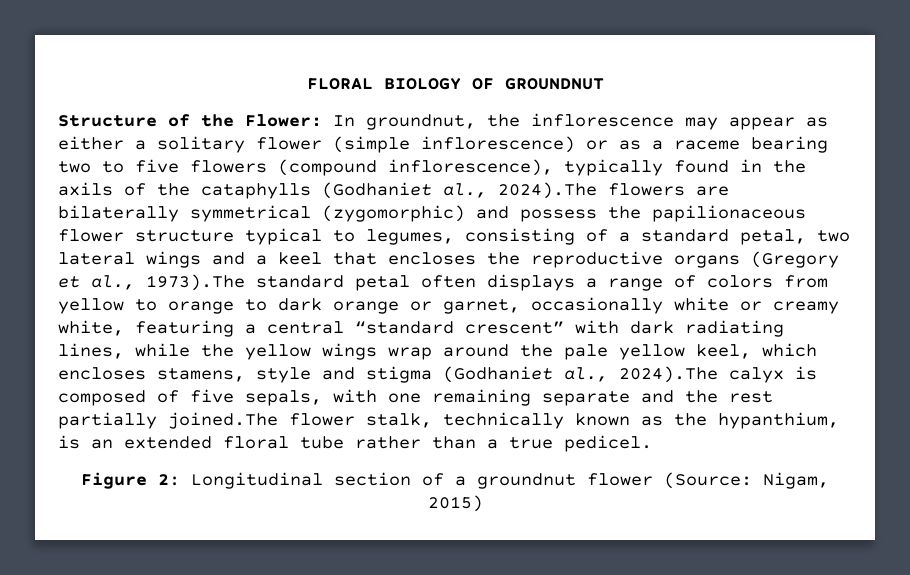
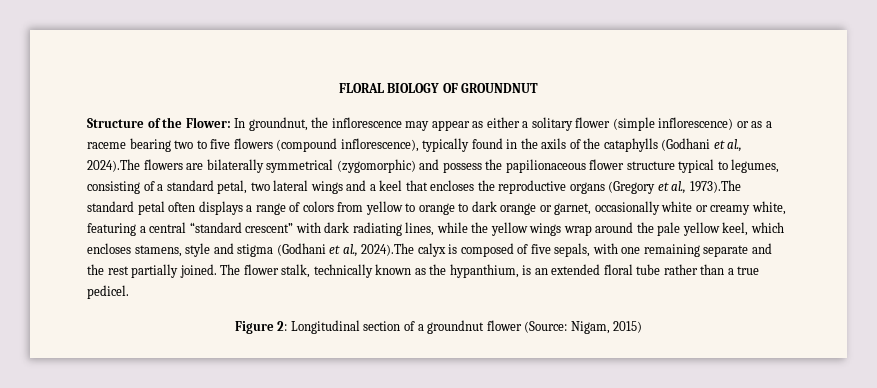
- In groundnut, the inflorescence may appear as either a solitary flower (simple inflorescence) or as a raceme bearing two to five flowers (compound inflorescence), typically found in the axils of the cataphylls (Godhaniet al., 2024).The flowers are bilaterally symmetrical (zygomorphic) and possess the papilionaceous flower structure typical to legumes, consisting of a standard petal, two lateral wings and a keel that encloses the reproductive organs (Gregory et al., 1973).The standard petal often displays a range of colors from yellow to orange to dark orange or garnet, occasionally white or creamy white, featuring a central “standard crescent” with dark radiating lines, while the yellow wings wrap around the pale yellow keel, which encloses stamens, style and stigma (Godhaniet al., 2024).The calyx is composed of five sepals, with one remaining separate and the rest partially joined.The flower stalk, technically known as the hypanthium, is an extended floral tube rather than a true pedicel.
+ In groundnut, the inflorescence may appear as either a solitary flower (simple inflorescence) or as a raceme bearing two to five flowers (compound inflorescence), typically found in the axils of the cataphylls (Godhani et al., 2024).The flowers are bilaterally symmetrical (zygomorphic) and possess the papilionaceous flower structure typical to legumes, consisting of a standard petal, two lateral wings and a keel that encloses the reproductive organs (Gregory et al., 1973).The standard petal often displays a range of colors from yellow to orange to dark orange or garnet, occasionally white or creamy white, featuring a central “standard crescent” with dark radiating lines, while the yellow wings wrap around the pale yellow keel, which encloses stamens, style and stigma (Godhani et al., 2024).The calyx is composed of five sepals, with one remaining separate and the rest partially joined. The flower stalk, technically known as the hypanthium, is an extended floral tube rather than a true pedicel.

